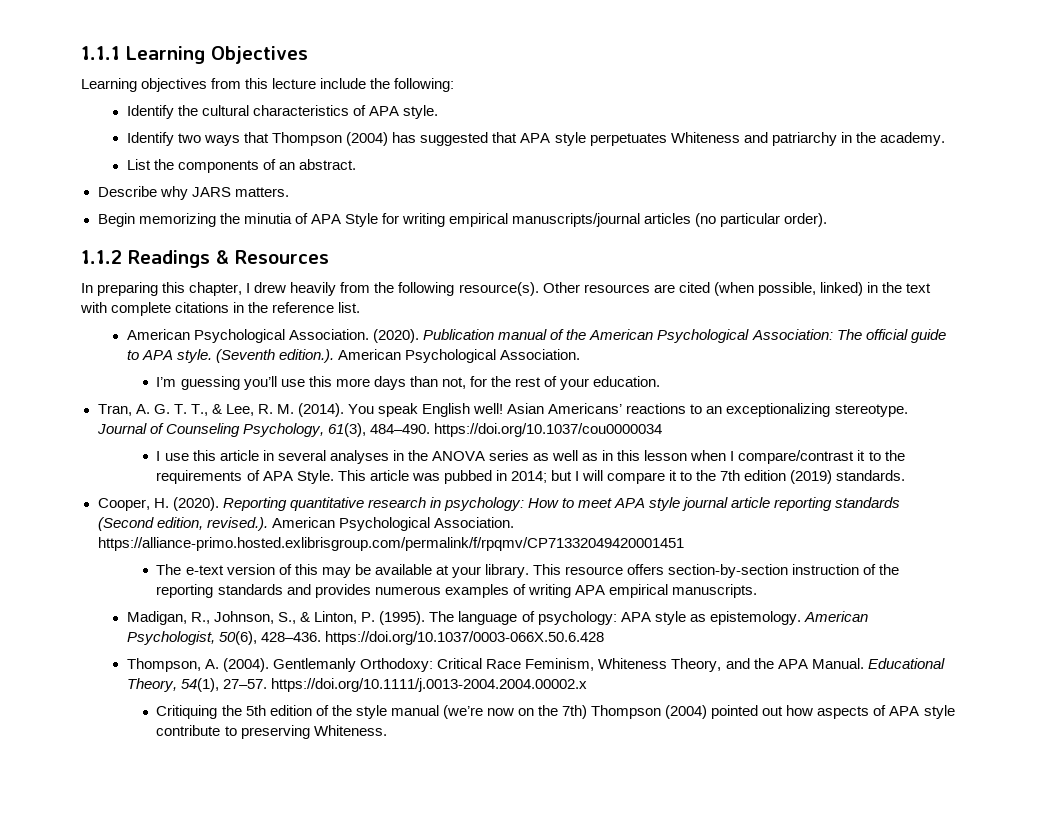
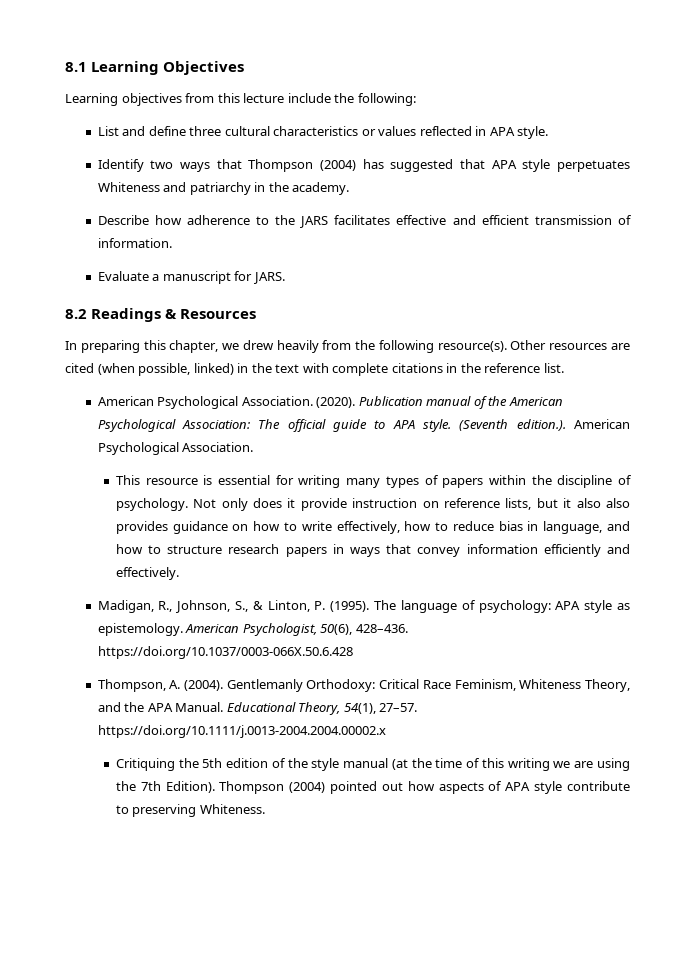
- 1.1.1 Learning Objectives
+ 8.1 Learning Objectives
- Identify the cultural characteristics of APA style.
+ List and define three cultural characteristics or values reflected in APA style.
- List the components of an abstract.
- Describe why JARS matters.
- Begin memorizing the minutia of APA Style for writing empirical manuscripts/journal articles (no particular order).
- 1.1.2 Readings & Resources
+ Describe how adherence to the JARS facilitates effective and efficient transmission of information.
+ Evaluate a manuscript for JARS.
+ 8.2 Readings & Resources
- In preparing this chapter, I drew heavily from the following resource(s).
+ In preparing this chapter, we drew heavily from the following resource(s).
- I’m guessing you’ll use this more days than not, for the rest of your education.
- Tran, A. G. T. T., & Lee, R. M. (2014). You speak English well! Asian Americans’ reactions to an exceptionalizing stereotype. Journal of Counseling Psychology, 61(3), 484–490. https://doi.org/10.1037/cou0000034
- I use this article in several analyses in the ANOVA series as well as in this lesson when I compare/contrast it to the requirements of APA Style. This article was pubbed in 2014; but I will compare it to the 7th edition (2019) standards.
- Cooper, H. (2020). Reporting quantitative research in psychology: How to meet APA style journal article reporting standards (Second edition, revised.). American Psychological Association. https://alliance-primo.hosted.exlibrisgroup.com/permalink/f/rpqmv/CP71332049420001451
- The e-text version of this may be available at your library. This resource offers section-by-section instruction of the reporting standards and provides numerous examples of writing APA empirical manuscripts.
+ This resource is essential for writing many types of papers within the discipline of psychology. Not only does it provide instruction on reference lists, but it also also provides guidance on how to write effectively, how to reduce bias in language, and how to structure research papers in ways that convey information efficiently and effectively.
- Critiquing the 5th edition of the style manual (we’re now on the 7th) Thompson (2004) pointed out how aspects of APA style contribute to preserving Whiteness.
+ Critiquing the 5th edition of the style manual (at the time of this writing we are using the 7th Edition). Thompson (2004) pointed out how aspects of APA style contribute to preserving Whiteness.

